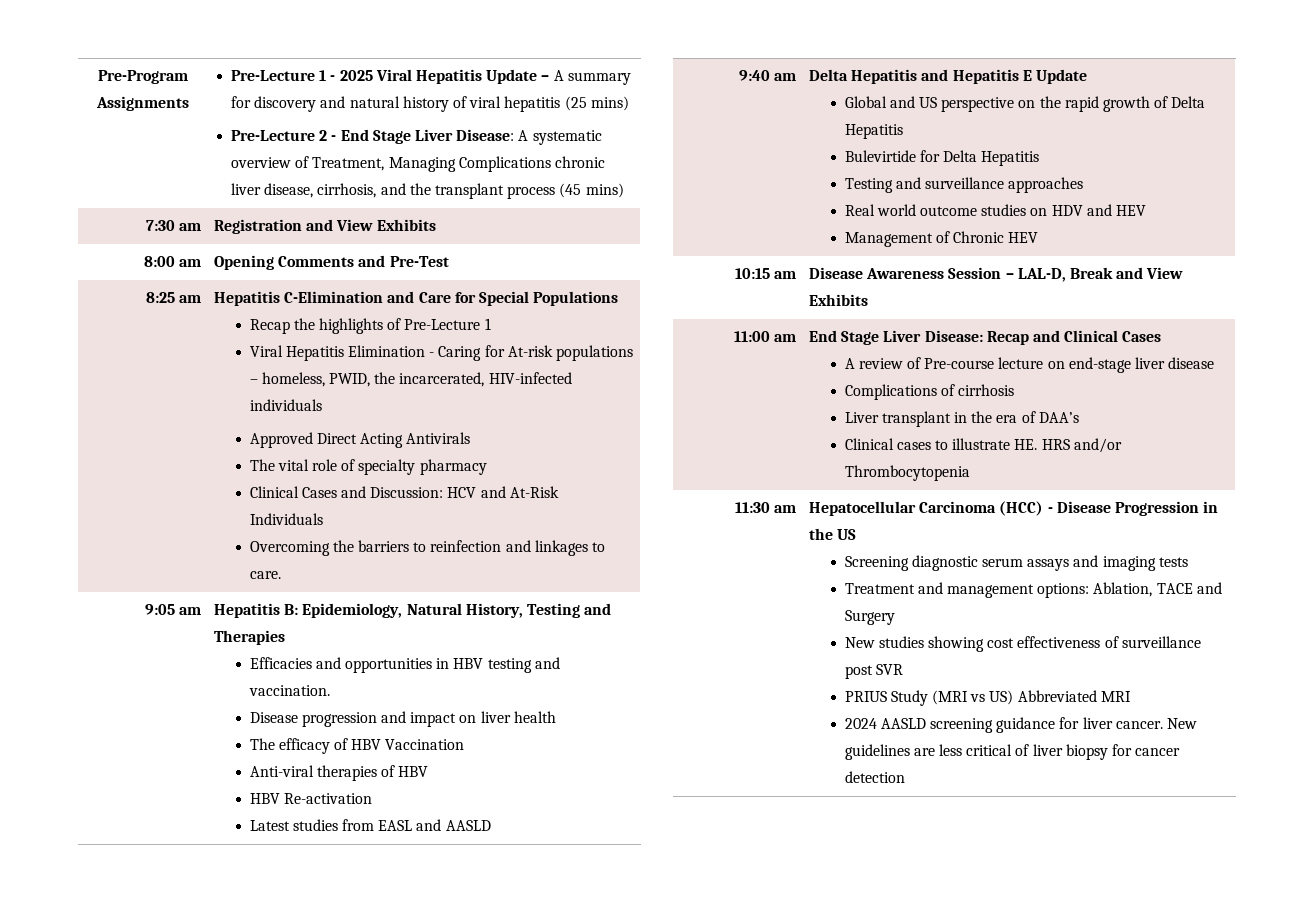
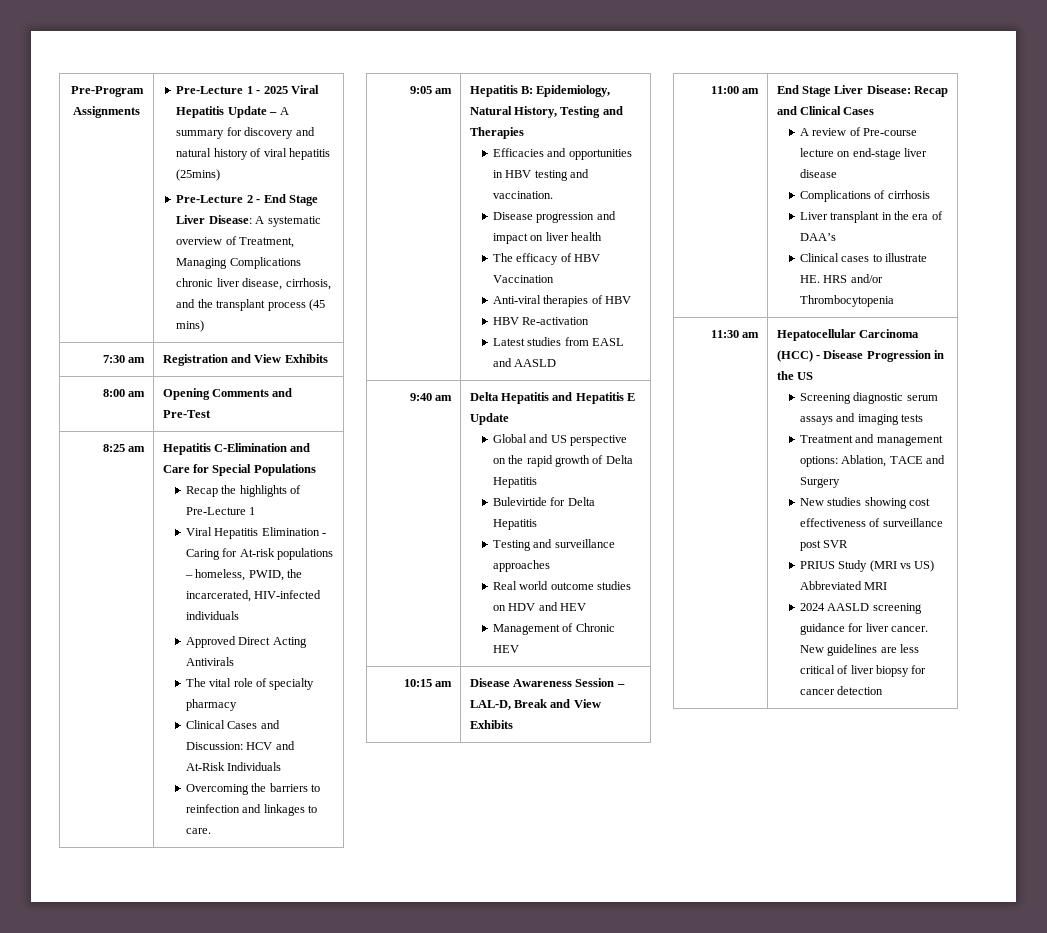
- Pre-Lecture 1 - 2025 Viral Hepatitis Update – A summary for discovery and natural history of viral hepatitis (25 mins)
+ Pre-Lecture 1 - 2025 Viral Hepatitis Update – A summary for discovery and natural history of viral hepatitis (25mins)

